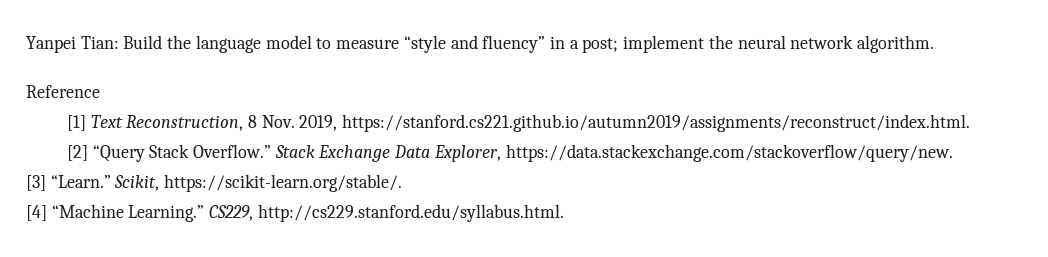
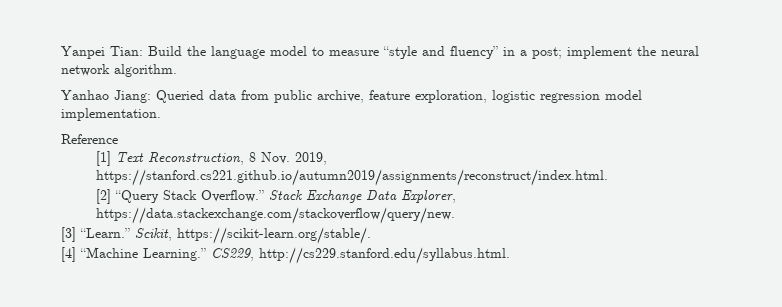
+ Yanhao Jiang: Queried data from public archive, feature exploration, logistic regression model implementation.

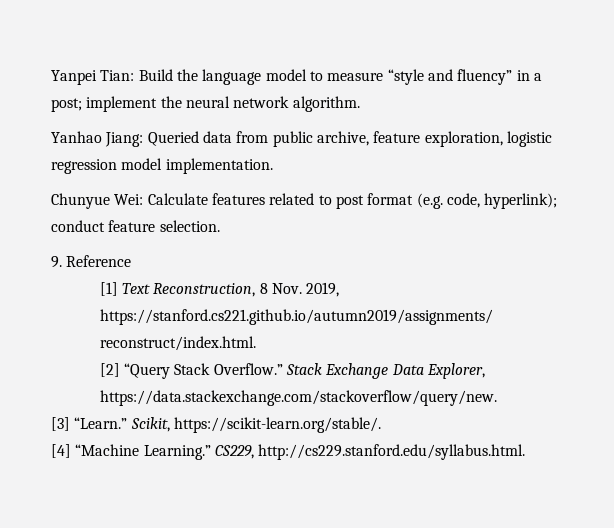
- Reference
+ Chunyue Wei: Calculate features related to post format (e.g. code, hyperlink); conduct feature selection.
+ 9. Reference

